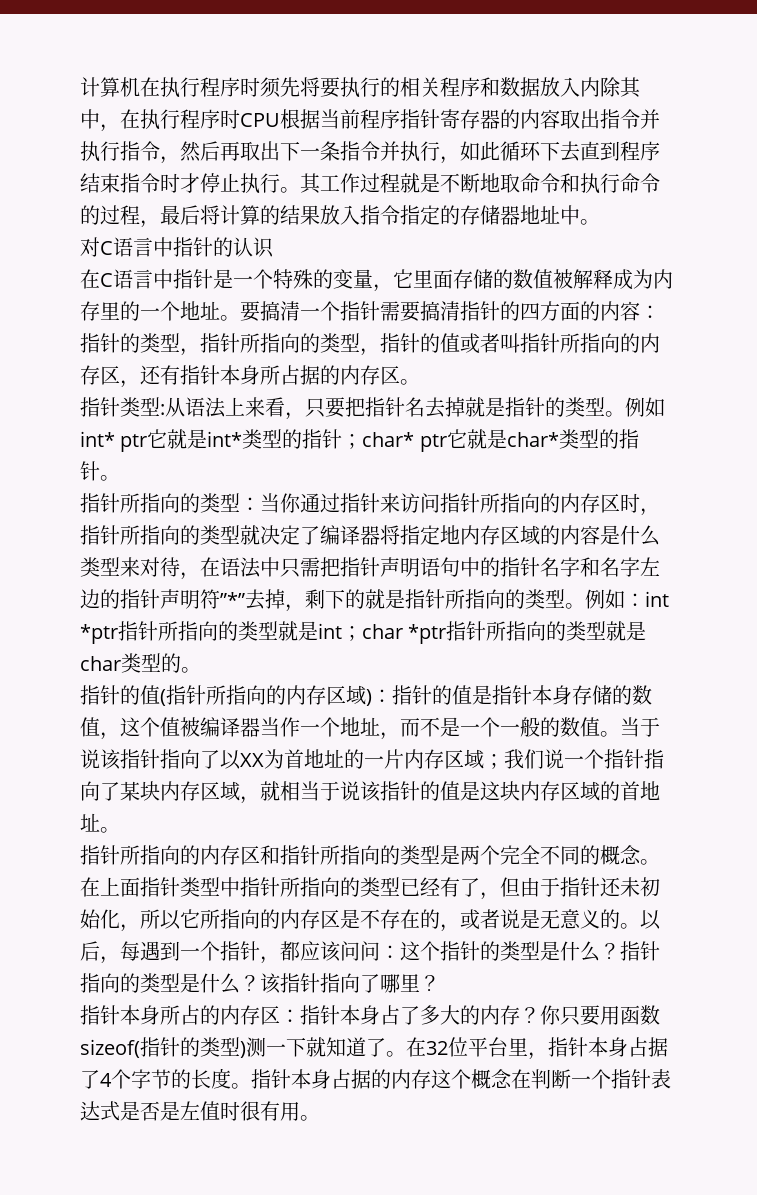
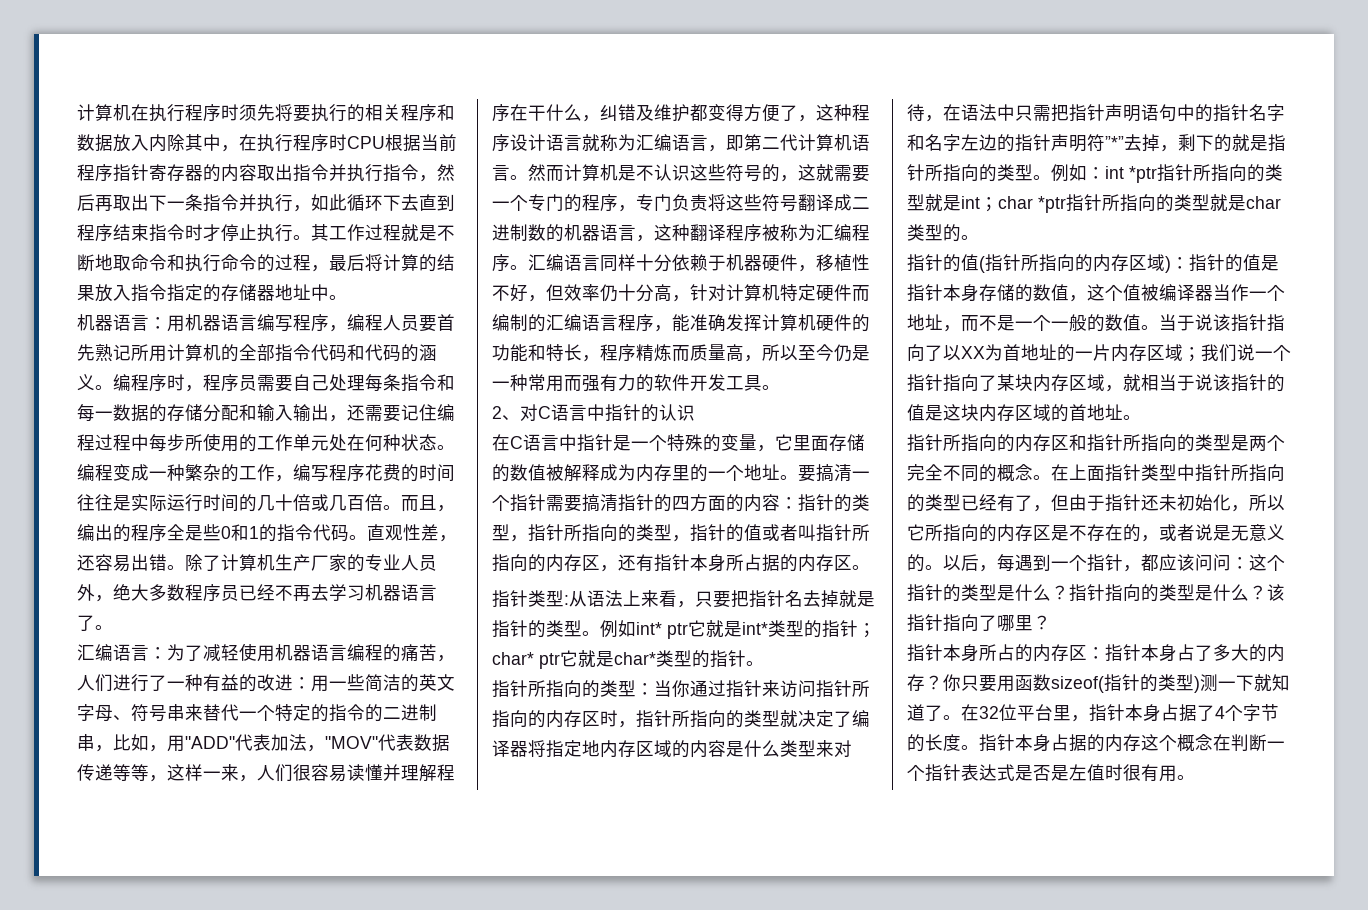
- 对C语言中指针的认识
+ 机器语言：用机器语言编写程序，编程人员要首先熟记所用计算机的全部指令代码和代码的涵义。编程序时，程序员需要自己处理每条指令和每一数据的存储分配和输入输出，还需要记住编程过程中每步所使用的工作单元处在何种状态。编程变成一种繁杂的工作，编写程序花费的时间往往是实际运行时间的几十倍或几百倍。而且，编出的程序全是些0和1的指令代码。直观性差，还容易出错。除了计算机生产厂家的专业人员外，绝大多数程序员已经不再去学习机器语言了。
+ 汇编语言：为了减轻使用机器语言编程的痛苦，人们进行了一种有益的改进：用一些简洁的英文字母、符号串来替代一个特定的指令的二进制串，比如，用"ADD"代表加法，"MOV"代表数据传递等等，这样一来，人们很容易读懂并理解程序在干什么，纠错及维护都变得方便了，这种程序设计语言就称为汇编语言，即第二代计算机语言。然而计算机是不认识这些符号的，这就需要一个专门的程序，专门负责将这些符号翻译成二进制数的机器语言，这种翻译程序被称为汇编程序。汇编语言同样十分依赖于机器硬件，移植性不好，但效率仍十分高，针对计算机特定硬件而编制的汇编语言程序，能准确发挥计算机硬件的功能和特长，程序精炼而质量高，所以至今仍是一种常用而强有力的软件开发工具。
+ 2、对C语言中指针的认识

